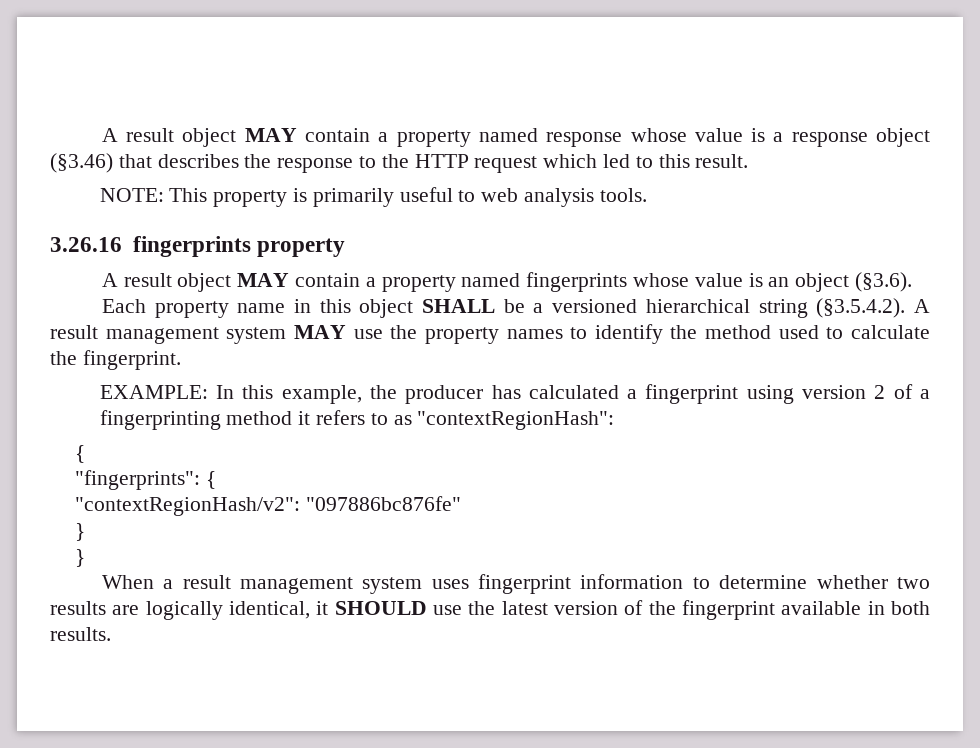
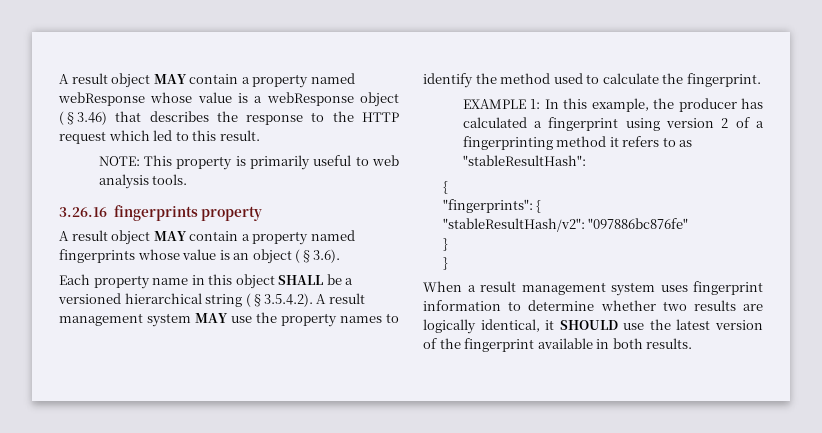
- A result object MAY contain a property named response whose value is a response object (§3.46) that describes the response to the HTTP request which led to this result.
+ A result object MAY contain a property named webResponse whose value is a webResponse object (§3.46) that describes the response to the HTTP request which led to this result.
- EXAMPLE: In this example, the producer has calculated a fingerprint using version 2 of a fingerprinting method it refers to as "contextRegionHash":
+ EXAMPLE 1: In this example, the producer has calculated a fingerprint using version 2 of a fingerprinting method it refers to as "stableResultHash":
- "contextRegionHash/v2": "097886bc876fe"
+ "stableResultHash/v2": "097886bc876fe"

